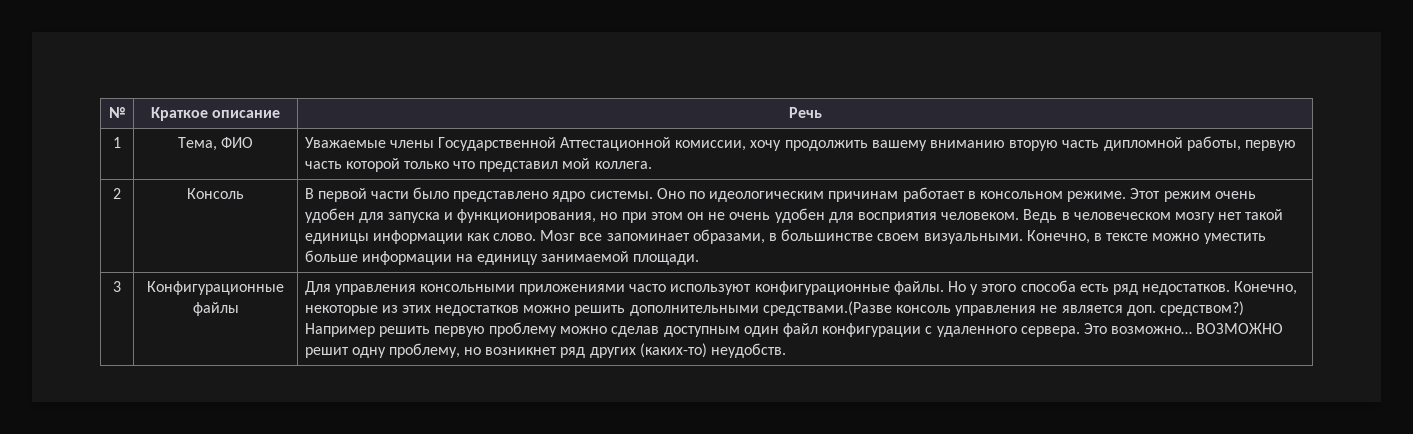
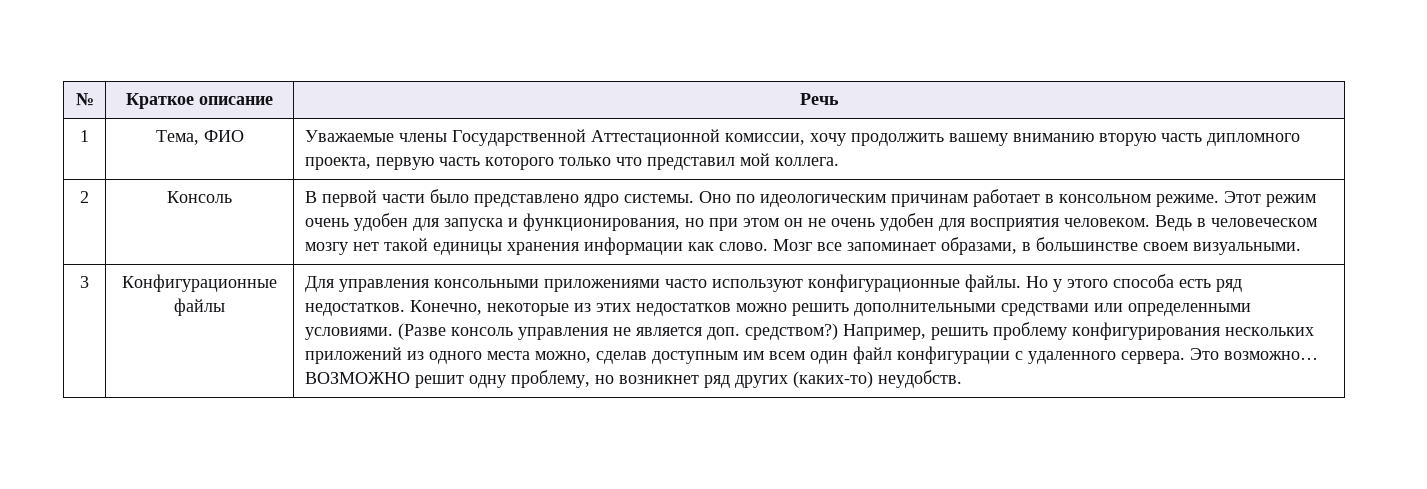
- 1 | Тема, ФИО | Уважаемые члены Государственной Аттестационной комиссии, хочу продолжить вашему вниманию вторую часть дипломной работы, первую часть которой только что представил мой коллега.
+ 1 | Тема, ФИО | Уважаемые члены Государственной Аттестационной комиссии, хочу продолжить вашему вниманию вторую часть дипломного проекта, первую часть которого только что представил мой коллега.
- Ведь в человеческом мозгу нет такой единицы информации как слово.
+ Ведь в человеческом мозгу нет такой единицы хранения информации как слово.
- Конечно, в тексте можно уместить больше информации на единицу занимаемой площади.
- Конечно, некоторые из этих недостатков можно решить дополнительными средствами.(Разве консоль управления не является доп. средством?)
+ Конечно, некоторые из этих недостатков можно решить дополнительными средствами или определенными условиями. (Разве консоль управления не является доп. средством?)
- Например решить первую проблему можно сделав доступным один файл конфигурации с удаленного сервера.
+ Например, решить проблему конфигурирования нескольких приложений из одного места можно, сделав доступным им всем один файл конфигурации с удаленного сервера.

